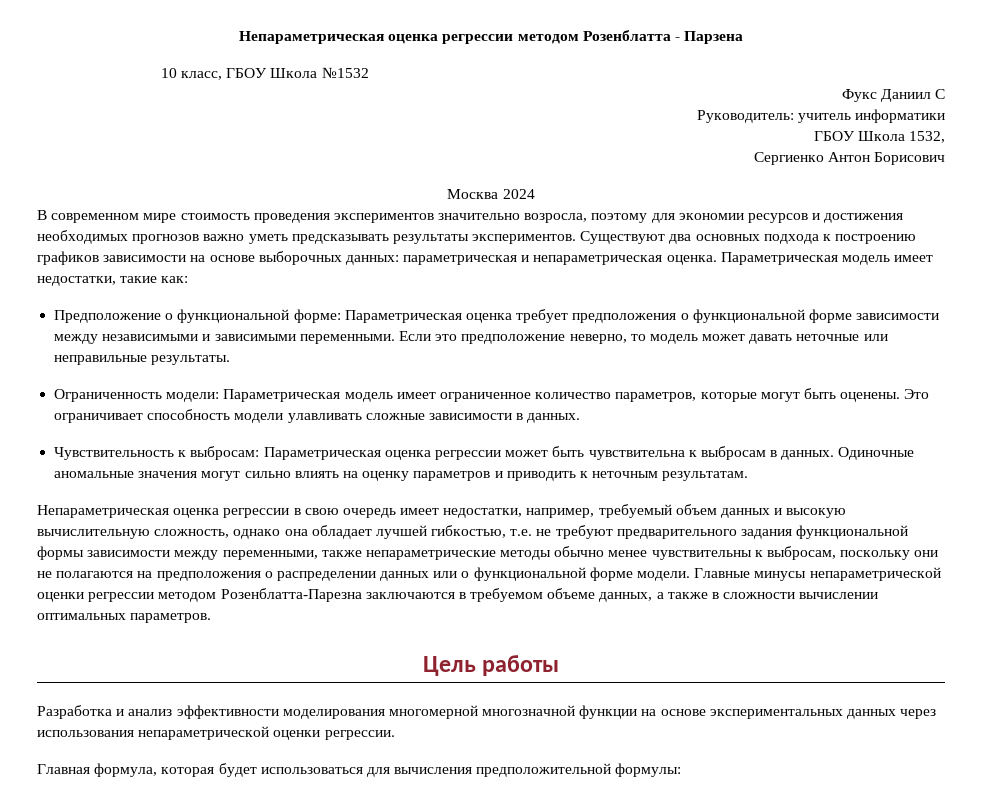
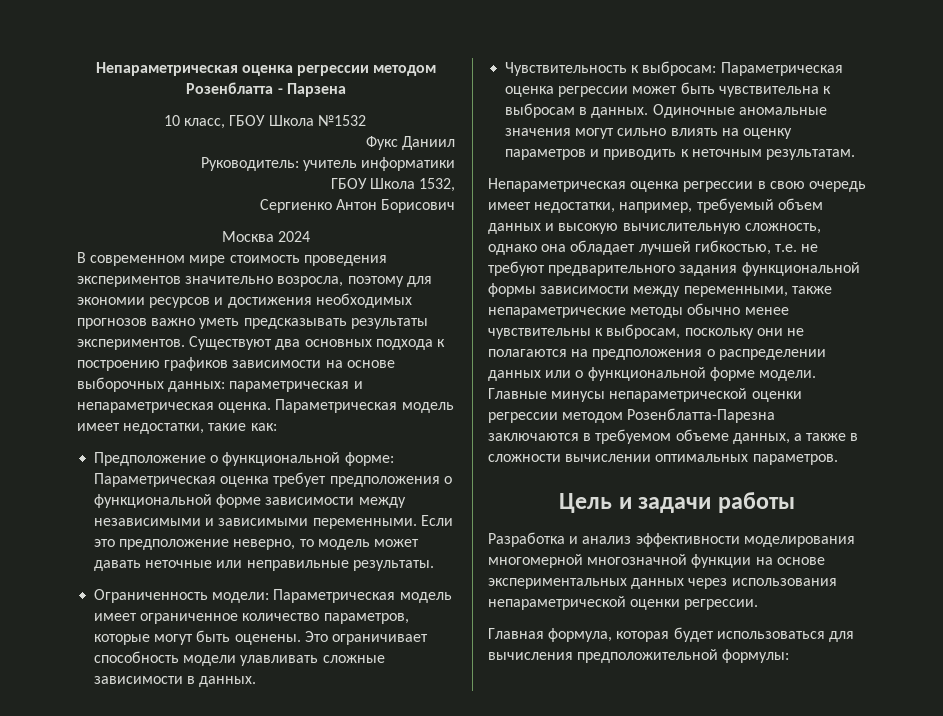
- Фукс Даниил С
+ Фукс Даниил
- Цель работы
+ Цель и задачи работы

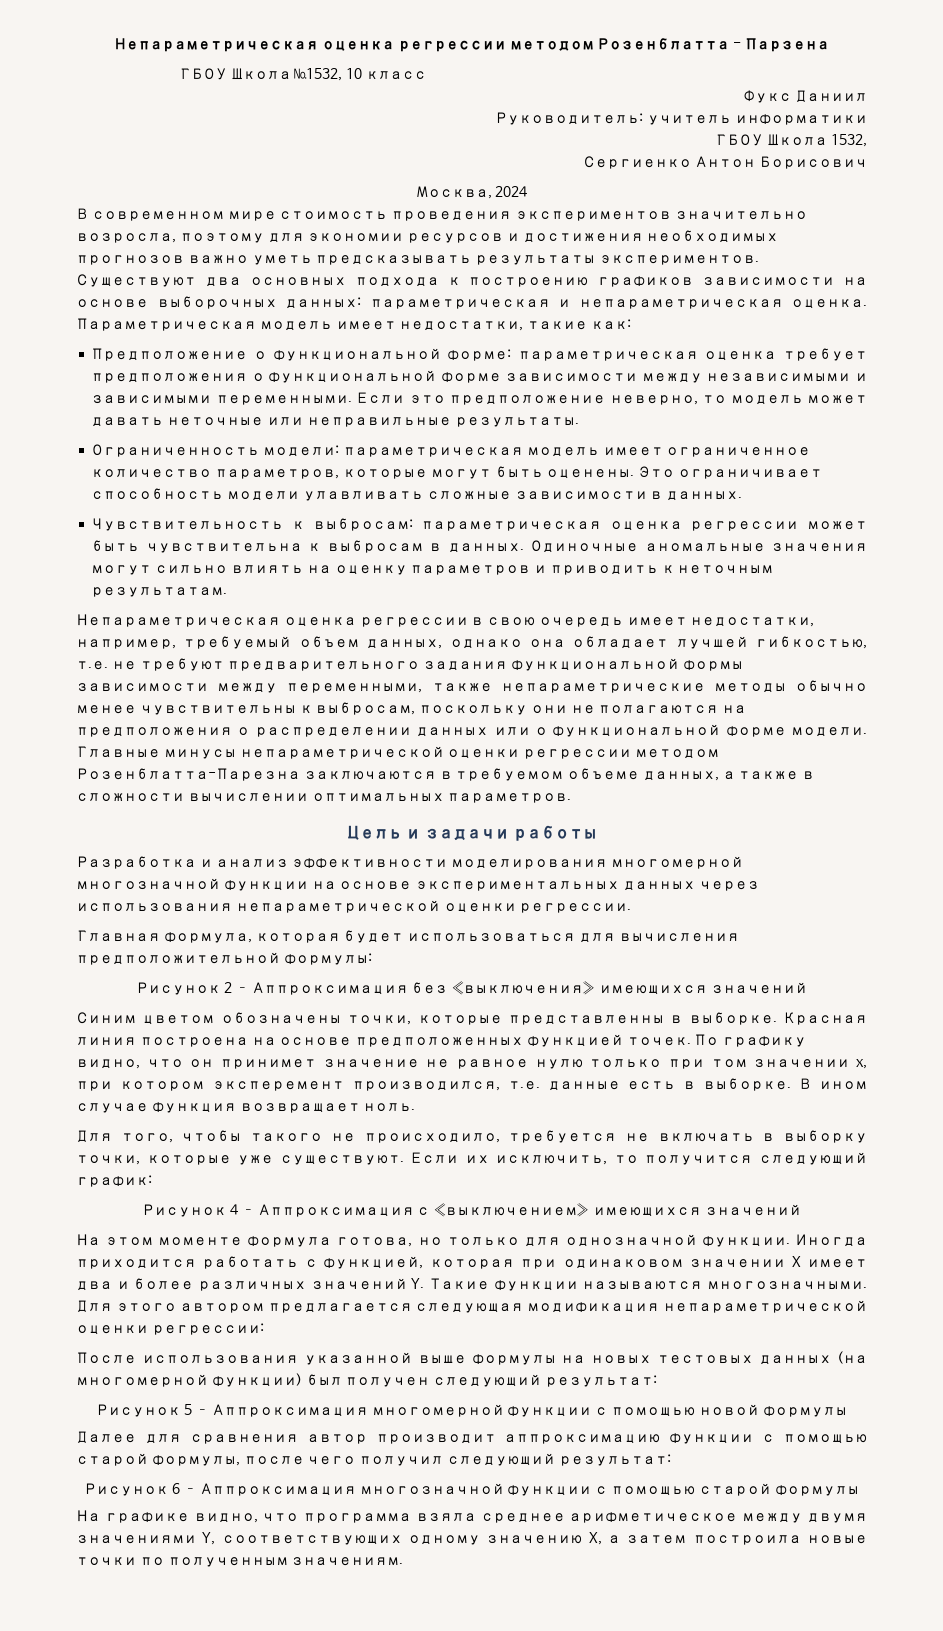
- 10 класс, ГБОУ Школа №1532
+ ГБОУ Школа №1532, 10 класс
- Москва 2024
+ Москва, 2024
- Предположение о функциональной форме: Параметрическая оценка требует предположения о функциональной форме зависимости между независимыми и зависимыми переменными.
+ Предположение о функциональной форме: параметрическая оценка требует предположения о функциональной форме зависимости между независимыми и зависимыми переменными.
- Ограниченность модели: Параметрическая модель имеет ограниченное количество параметров, которые могут быть оценены.
+ Ограниченность модели: параметрическая модель имеет ограниченное количество параметров, которые могут быть оценены.
- Чувствительность к выбросам: Параметрическая оценка регрессии может быть чувствительна к выбросам в данных.
+ Чувствительность к выбросам: параметрическая оценка регрессии может быть чувствительна к выбросам в данных.
- Непараметрическая оценка регрессии в свою очередь имеет недостатки, например, требуемый объем данных и высокую вычислительную сложность, однако она обладает лучшей гибкостью, т.е. не требуют предварительного задания функциональной формы зависимости между переменными, также непараметрические методы обычно менее чувствительны к выбросам, поскольку они не полагаются на предположения о распределении данных или о функциональной форме модели.
+ Непараметрическая оценка регрессии в свою очередь имеет недостатки, например, требуемый объем данных, однако она обладает лучшей гибкостью, т.е. не требуют предварительного задания функциональной формы зависимости между переменными, также непараметрические методы обычно менее чувствительны к выбросам, поскольку они не полагаются на предположения о распределении данных или о функциональной форме модели.
+ Рисунок 2 – Аппроксимация без «выключения» имеющихся значений
+ Синим цветом обозначены точки, которые представленны в выборке. Красная линия построена на основе предположенных функцией точек. По графику видно, что он принимет значение не равное нулю только при том значении x, при котором эксперемент производился, т.е. данные есть в выборке. В ином случае функция возвращает ноль.
+ Для того, чтобы такого не происходило, требуется не включать в выборку точки, которые уже существуют. Если их исключить, то получится следующий график:
+ Рисунок 4 – Аппроксимация с «выключением» имеющихся значений
+ На этом моменте формула готова, но только для однозначной функции. Иногда приходится работать с функцией, которая при одинаковом значении X имеет два и более различных значений Y. Такие функции называются многозначными. Для этого автором предлагается следующая модификация непараметрической оценки регрессии:
+ После использования указанной выше формулы на новых тестовых данных (на многомерной функции) был получен следующий результат:
+ Рисунок 5 – Аппроксимация многомерной функции с помощью новой формулы
+ Далее для сравнения автор производит аппроксимацию функции с помощью старой формулы, после чего получил следующий результат:
+ Рисунок 6 – Аппроксимация многозначной функции с помощью старой формулы
+ На графике видно, что программа взяла среднее арифметическое между двумя значениями Y, соответствующих одному значению X, а затем построила новые точки по полученным значениям.

